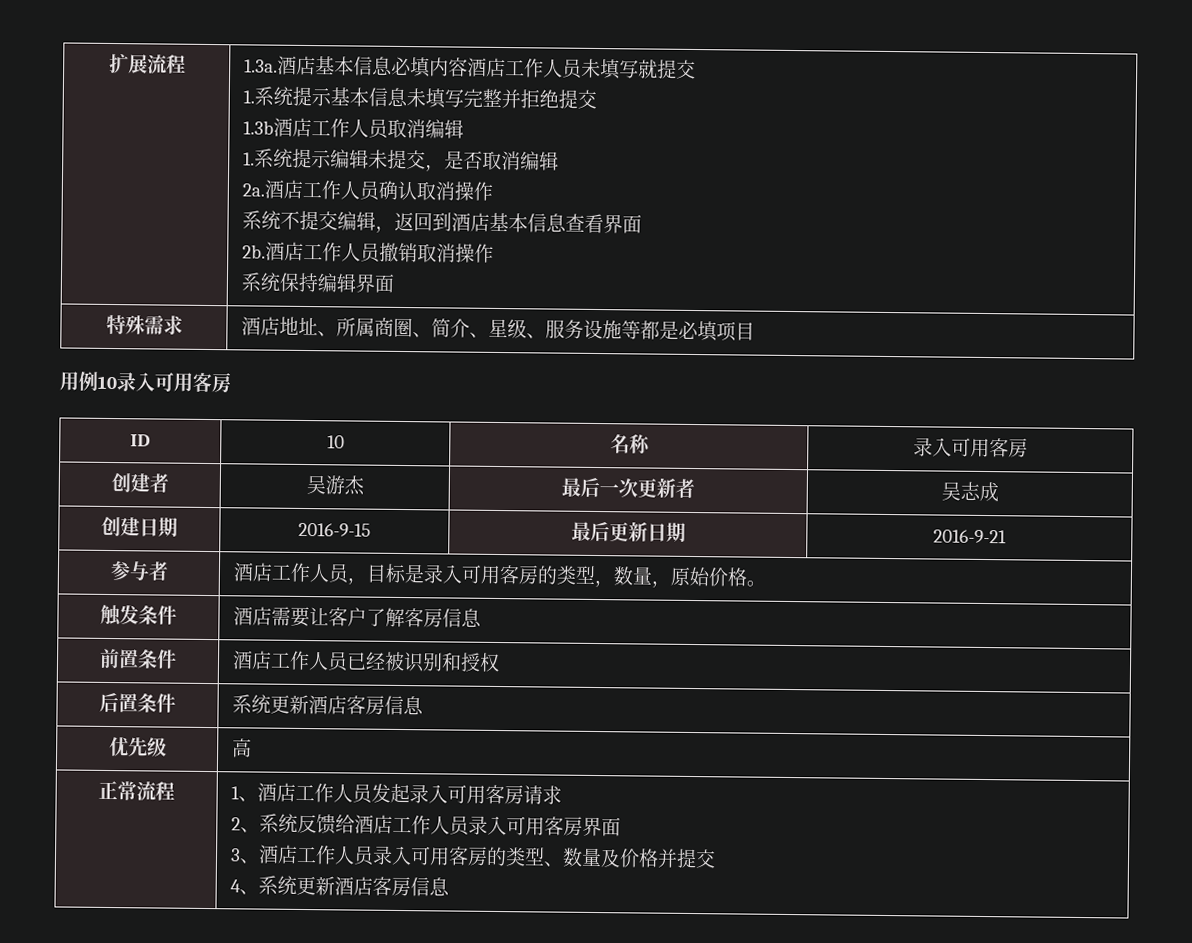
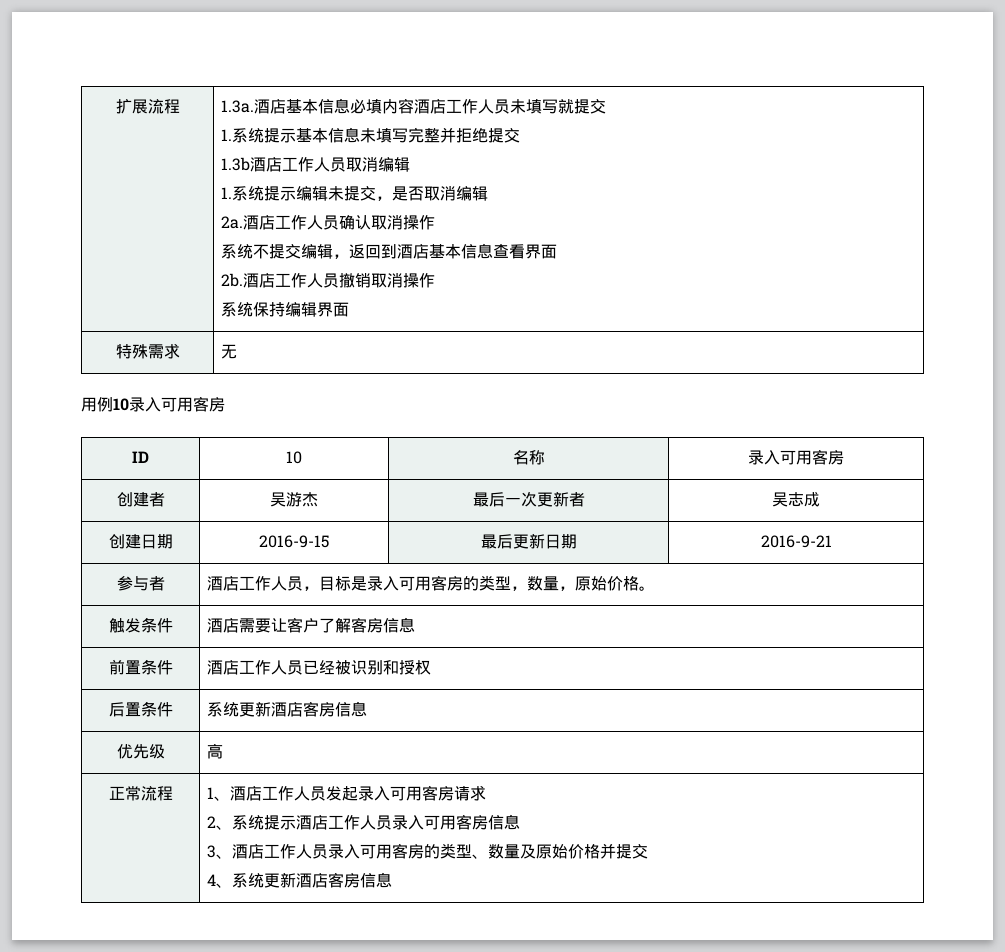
- 特殊需求 | 酒店地址、所属商圈、简介、星级、服务设施等都是必填项目
+ 特殊需求 | 无
- 2、系统反馈给酒店工作人员录入可用客房界面
+ 2、系统提示酒店工作人员录入可用客房信息
- 3、酒店工作人员录入可用客房的类型、数量及价格并提交
+ 3、酒店工作人员录入可用客房的类型、数量及原始价格并提交

